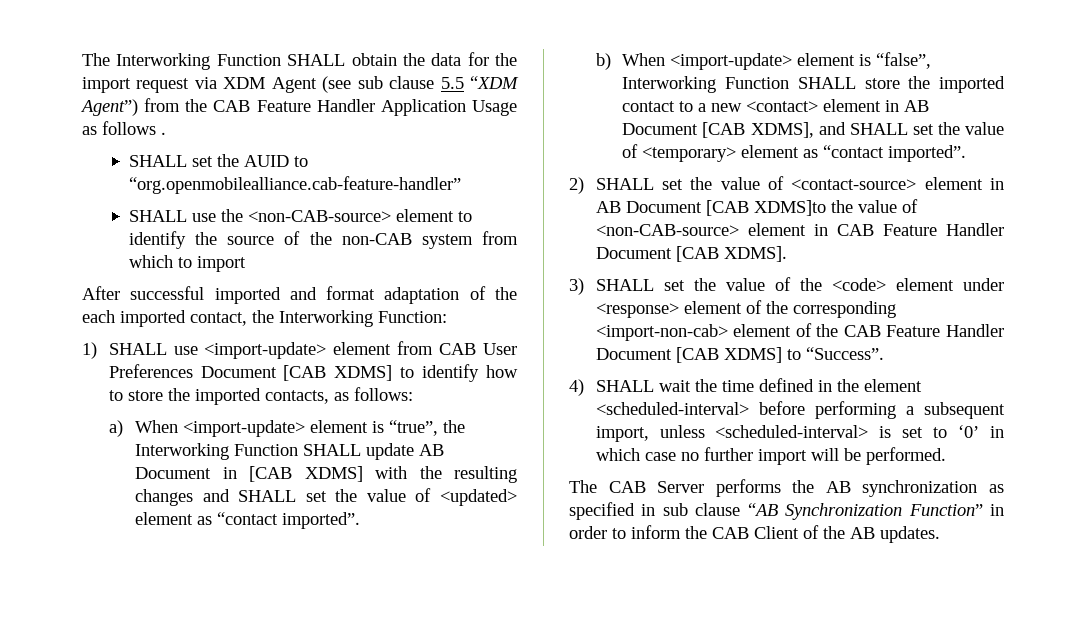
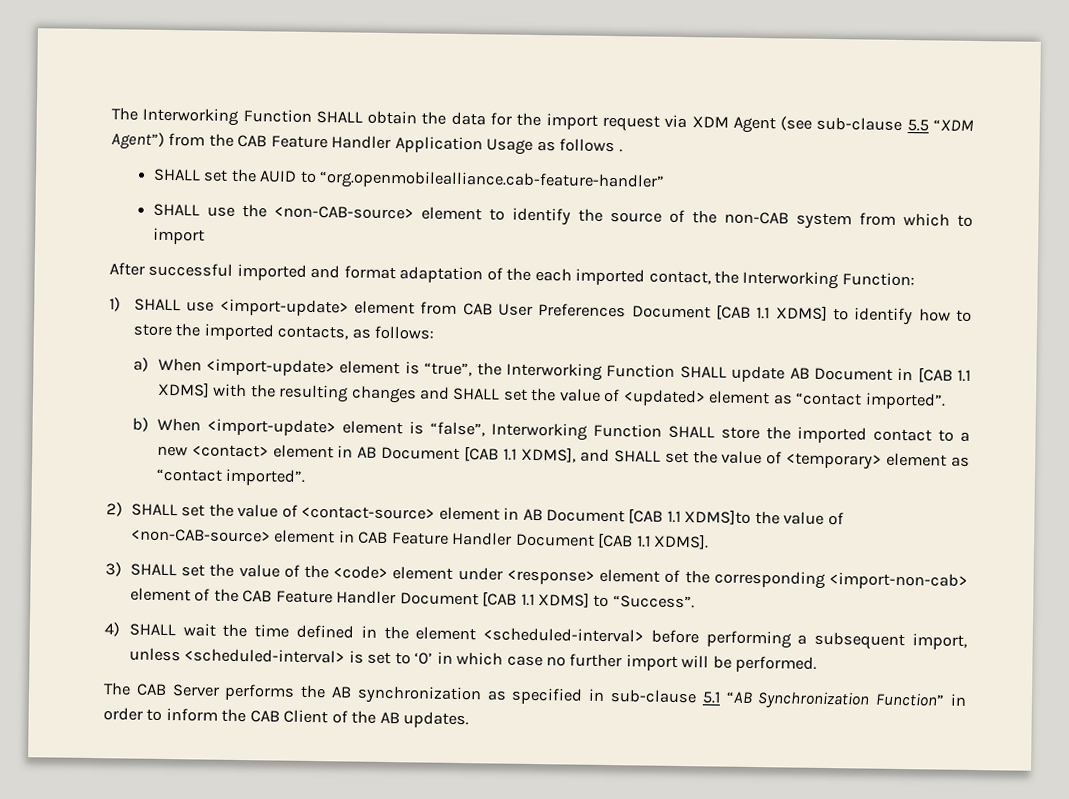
- The Interworking Function SHALL obtain the data for the import request via XDM Agent (see sub clause 5.5 “XDM Agent”) from the CAB Feature Handler Application Usage as follows .
+ The Interworking Function SHALL obtain the data for the import request via XDM Agent (see sub-clause 5.5 “XDM Agent”) from the CAB Feature Handler Application Usage as follows .
- 1) SHALL use <import-update> element from CAB User Preferences Document [CAB XDMS] to identify how to store the imported contacts, as follows:
+ 1) SHALL use <import-update> element from CAB User Preferences Document [CAB 1.1 XDMS] to identify how to store the imported contacts, as follows:
- a) When <import-update> element is “true”, the Interworking Function SHALL update AB Document in [CAB XDMS] with the resulting changes and SHALL set the value of <updated> element as “contact imported”.
+ a) When <import-update> element is “true”, the Interworking Function SHALL update AB Document in [CAB 1.1 XDMS] with the resulting changes and SHALL set the value of <updated> element as “contact imported”.
- b) When <import-update> element is “false”, Interworking Function SHALL store the imported contact to a new <contact> element in AB Document [CAB XDMS], and SHALL set the value of <temporary> element as “contact imported”.
+ b) When <import-update> element is “false”, Interworking Function SHALL store the imported contact to a new <contact> element in AB Document [CAB 1.1 XDMS], and SHALL set the value of <temporary> element as “contact imported”.
- 2) SHALL set the value of <contact-source> element in AB Document [CAB XDMS]to the value of <non-CAB-source> element in CAB Feature Handler Document [CAB XDMS].
+ 2) SHALL set the value of <contact-source> element in AB Document [CAB 1.1 XDMS]to the value of <non-CAB-source> element in CAB Feature Handler Document [CAB 1.1 XDMS].
- 3) SHALL set the value of the <code> element under <response> element of the corresponding <import-non-cab> element of the CAB Feature Handler Document [CAB XDMS] to “Success”.
+ 3) SHALL set the value of the <code> element under <response> element of the corresponding <import-non-cab> element of the CAB Feature Handler Document [CAB 1.1 XDMS] to “Success”.
- The CAB Server performs the AB synchronization as specified in sub clause “AB Synchronization Function” in order to inform the CAB Client of the AB updates.
+ The CAB Server performs the AB synchronization as specified in sub-clause 5.1 “AB Synchronization Function” in order to inform the CAB Client of the AB updates.

